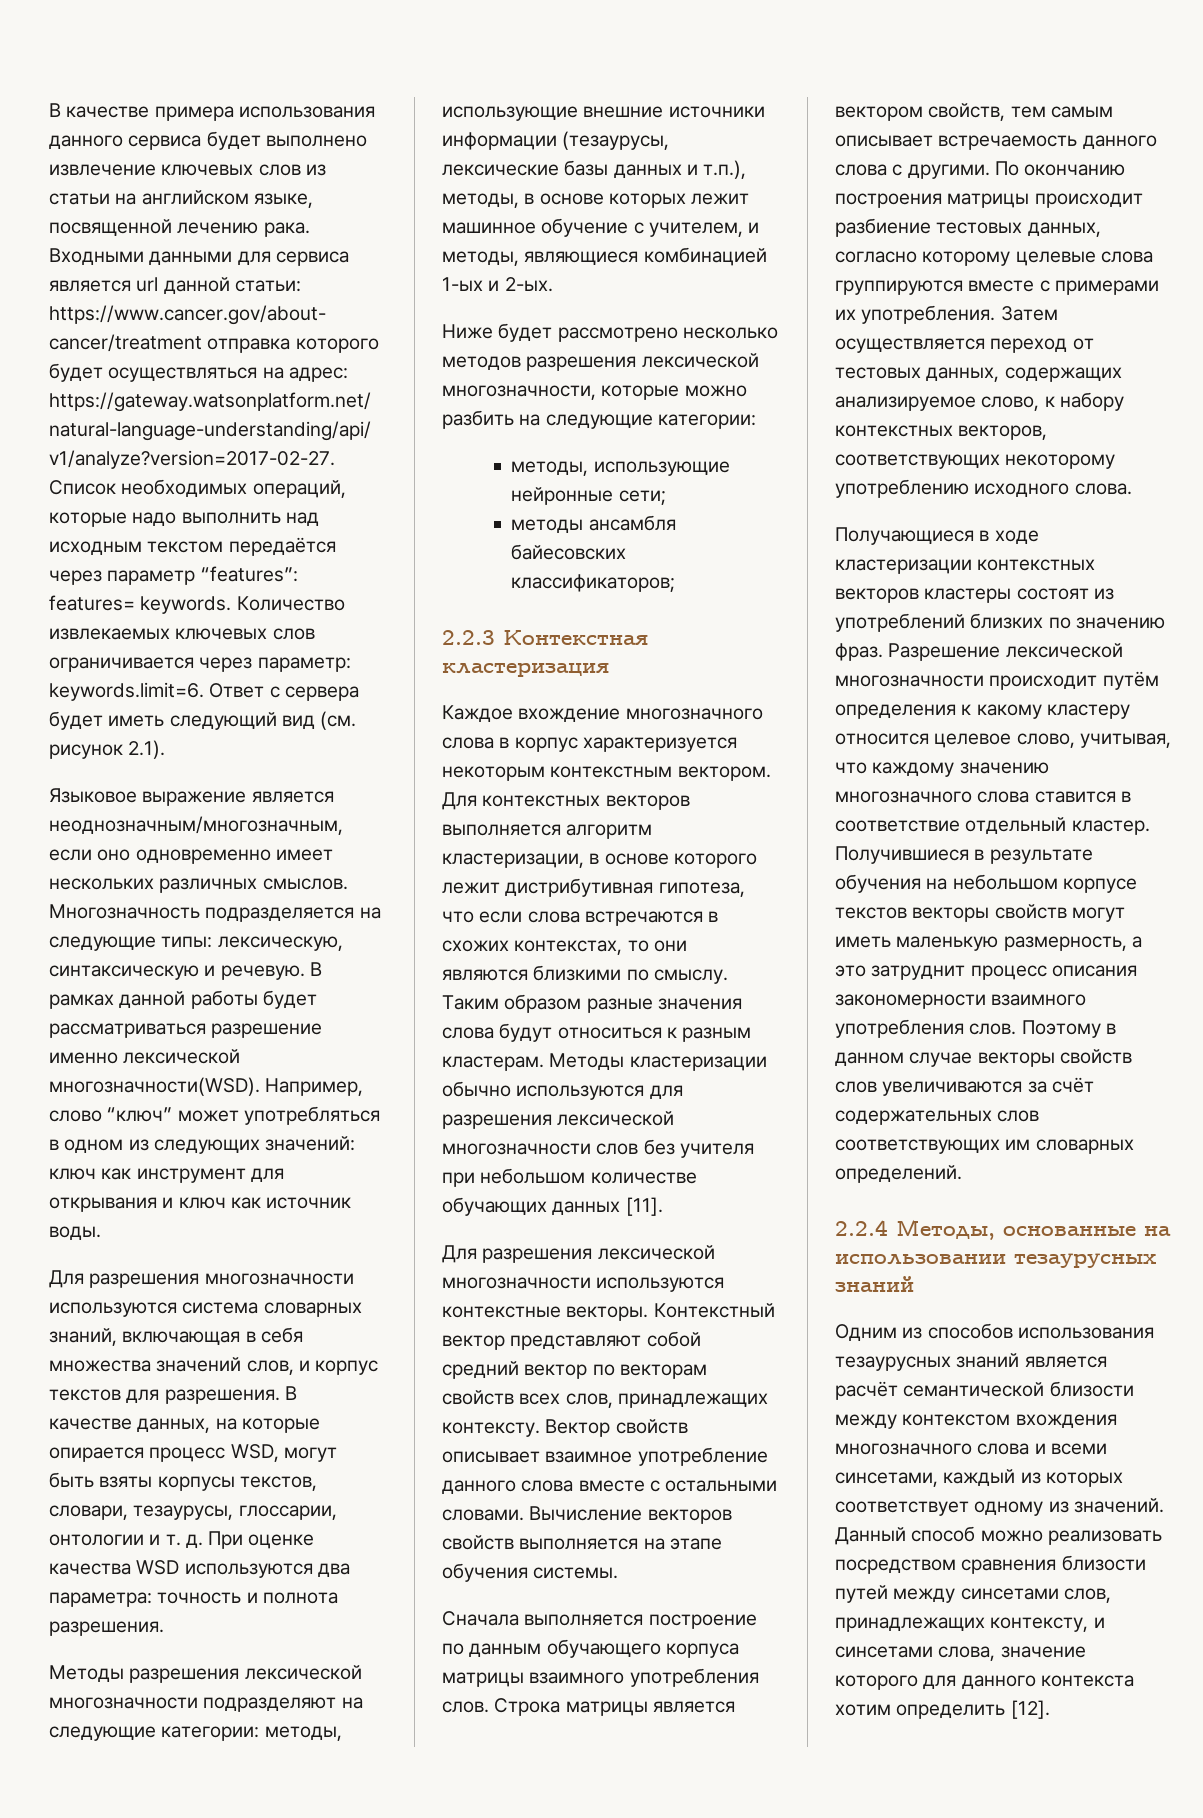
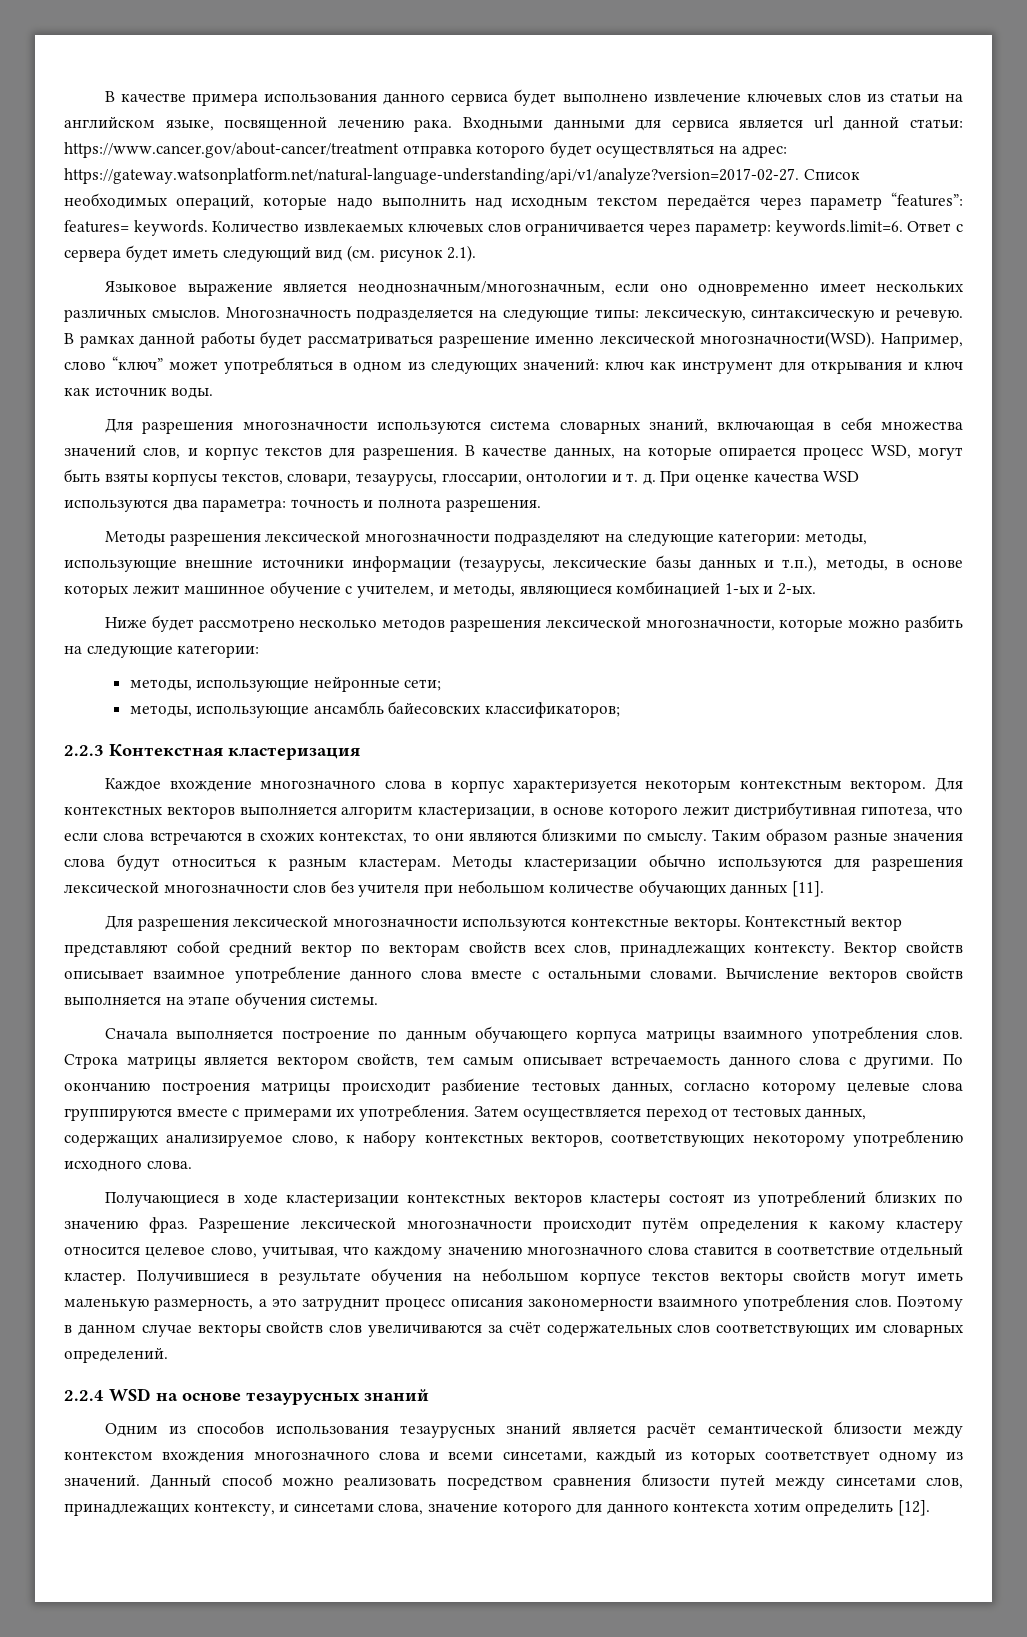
- методы ансамбля байесовских классификаторов;
+ методы, использующие ансамбль байесовских классификаторов;
- 2.2.4 Методы, основанные на использовании тезаурусных знаний
+ 2.2.4 WSD на основе тезаурусных знаний

